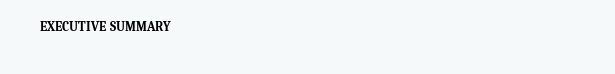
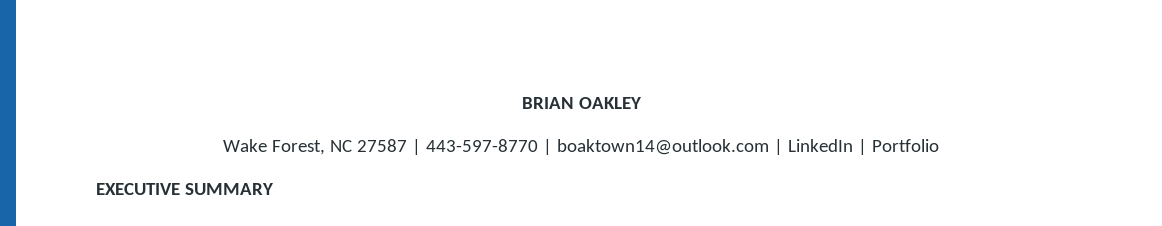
+ BRIAN OAKLEY
+ Wake Forest, NC 27587 | 443-597-8770 | boaktown14@outlook.com | LinkedIn | Portfolio

